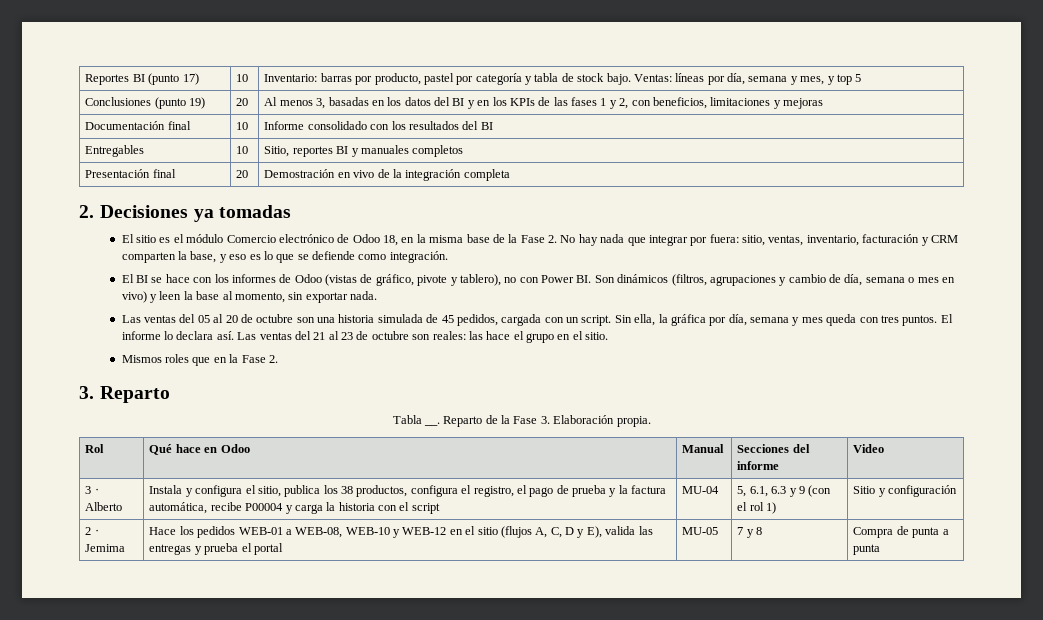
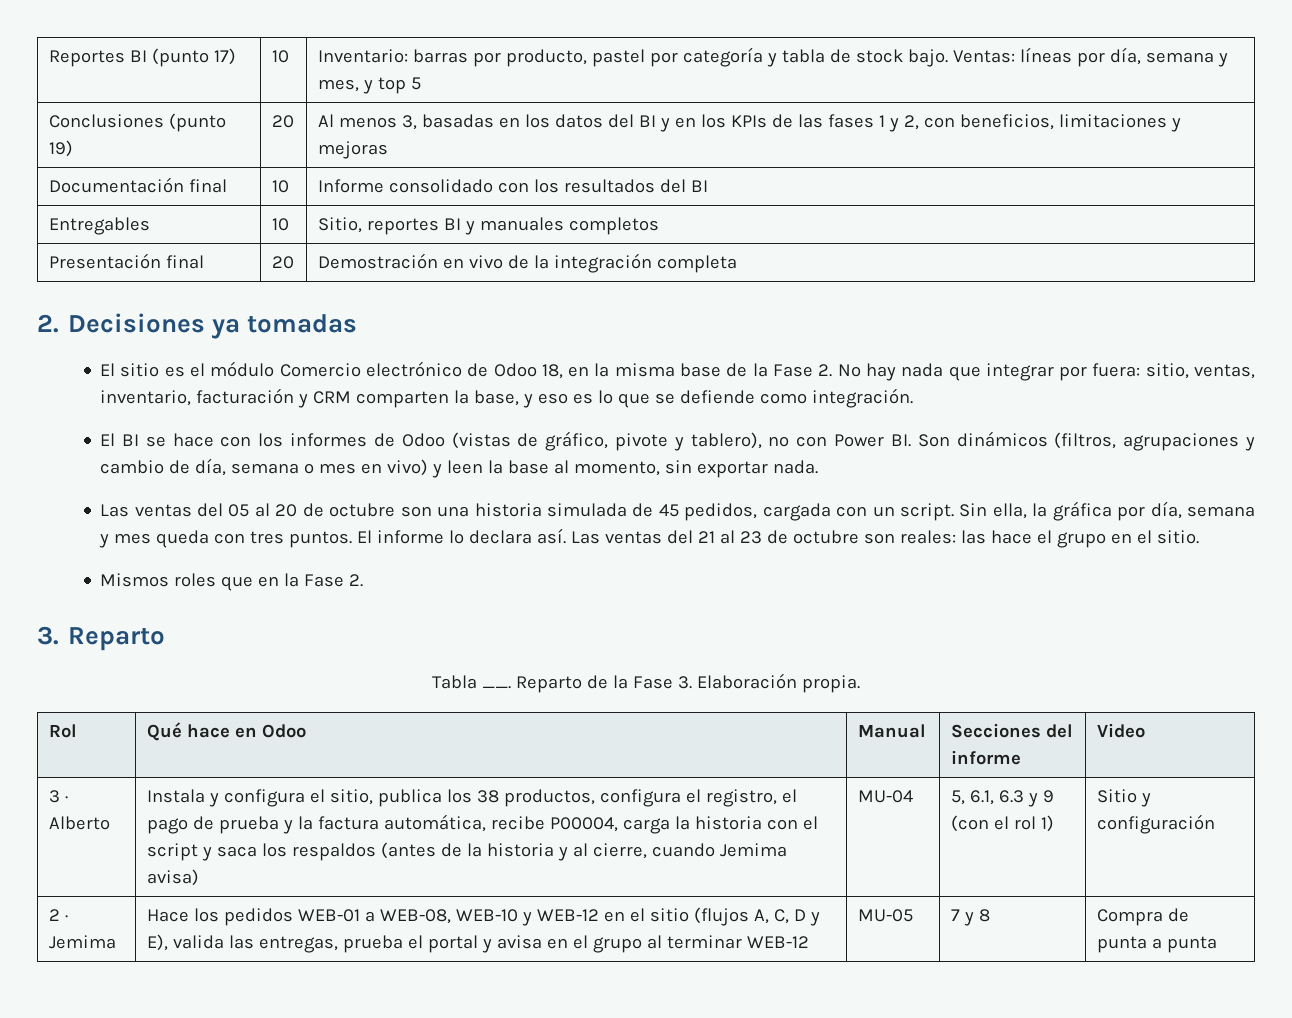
- Instala y configura el sitio, publica los 38 productos, configura el registro, el pago de prueba y la factura automática, recibe P00004 y carga la historia con el script
+ Instala y configura el sitio, publica los 38 productos, configura el registro, el pago de prueba y la factura automática, recibe P00004, carga la historia con el script y saca los respaldos (antes de la historia y al cierre, cuando Jemima avisa)
- Hace los pedidos WEB-01 a WEB-08, WEB-10 y WEB-12 en el sitio (flujos A, C, D y E), valida las entregas y prueba el portal
+ Hace los pedidos WEB-01 a WEB-08, WEB-10 y WEB-12 en el sitio (flujos A, C, D y E), valida las entregas, prueba el portal y avisa en el grupo al terminar WEB-12

